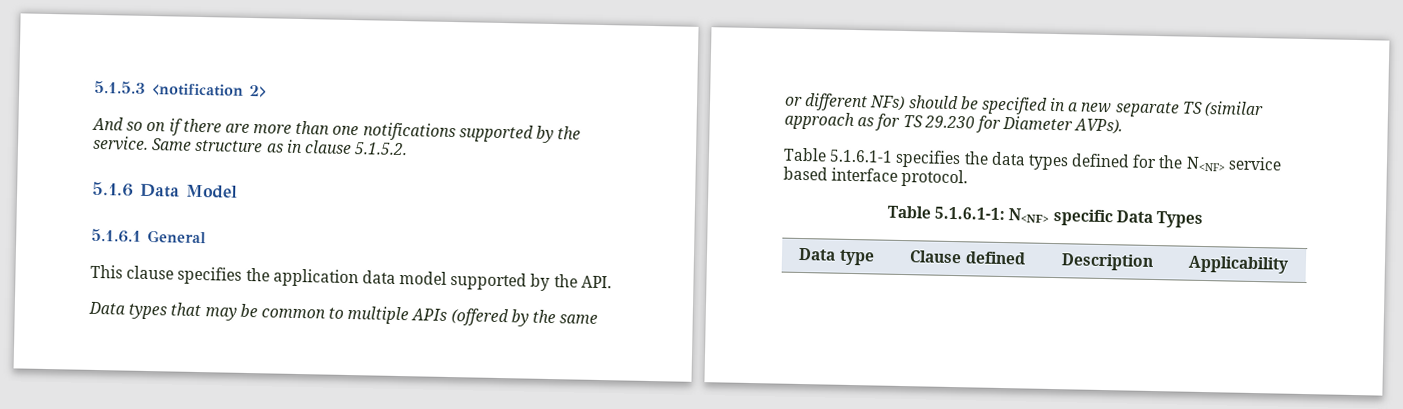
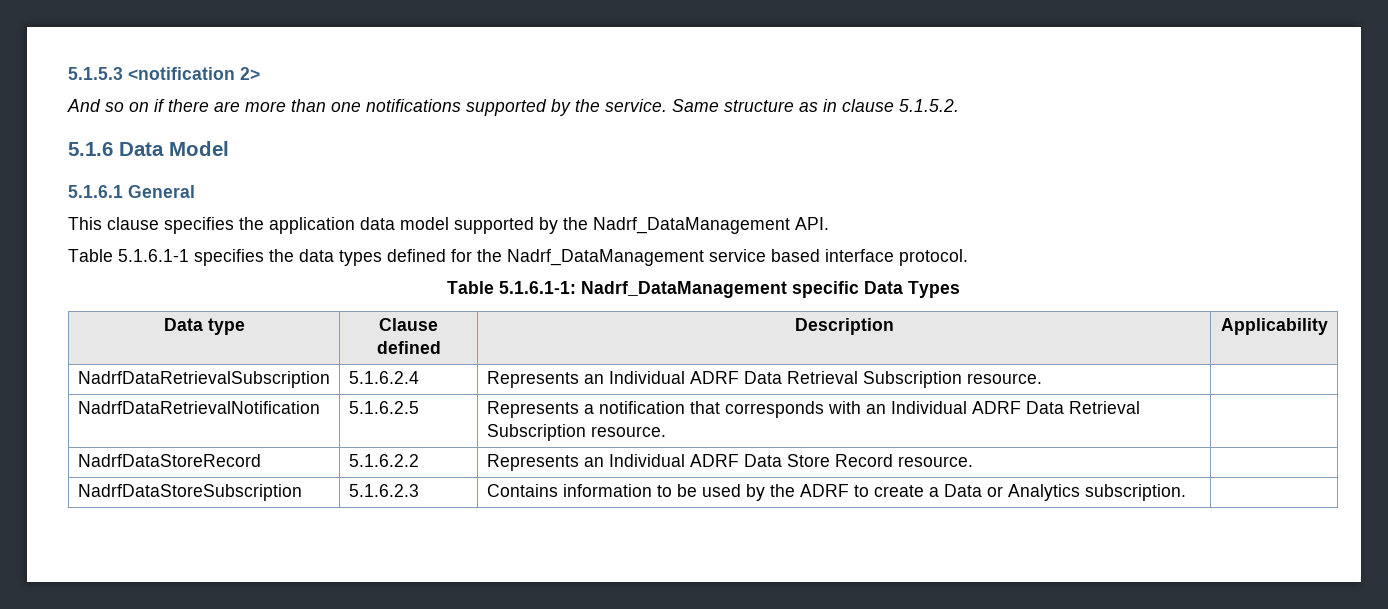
- This clause specifies the application data model supported by the API.
+ This clause specifies the application data model supported by the Nadrf_DataManagement API.
- Data types that may be common to multiple APIs (offered by the same or different NFs) should be specified in a new separate TS (similar approach as for TS 29.230 for Diameter AVPs).
- Table 5.1.6.1-1 specifies the data types defined for the N<NF> service based interface protocol.
+ Table 5.1.6.1-1 specifies the data types defined for the Nadrf_DataManagement service based interface protocol.
- Table 5.1.6.1-1: N<NF> specific Data Types
+ Table 5.1.6.1-1: Nadrf_DataManagement specific Data Types
+ NadrfDataRetrievalSubscription | 5.1.6.2.4 | Represents an Individual ADRF Data Retrieval Subscription resource. |
+ NadrfDataRetrievalNotification | 5.1.6.2.5 | Represents a notification that corresponds with an Individual ADRF Data Retrieval Subscription resource. |
+ NadrfDataStoreRecord | 5.1.6.2.2 | Represents an Individual ADRF Data Store Record resource. |
+ NadrfDataStoreSubscription | 5.1.6.2.3 | Contains information to be used by the ADRF to create a Data or Analytics subscription. |

